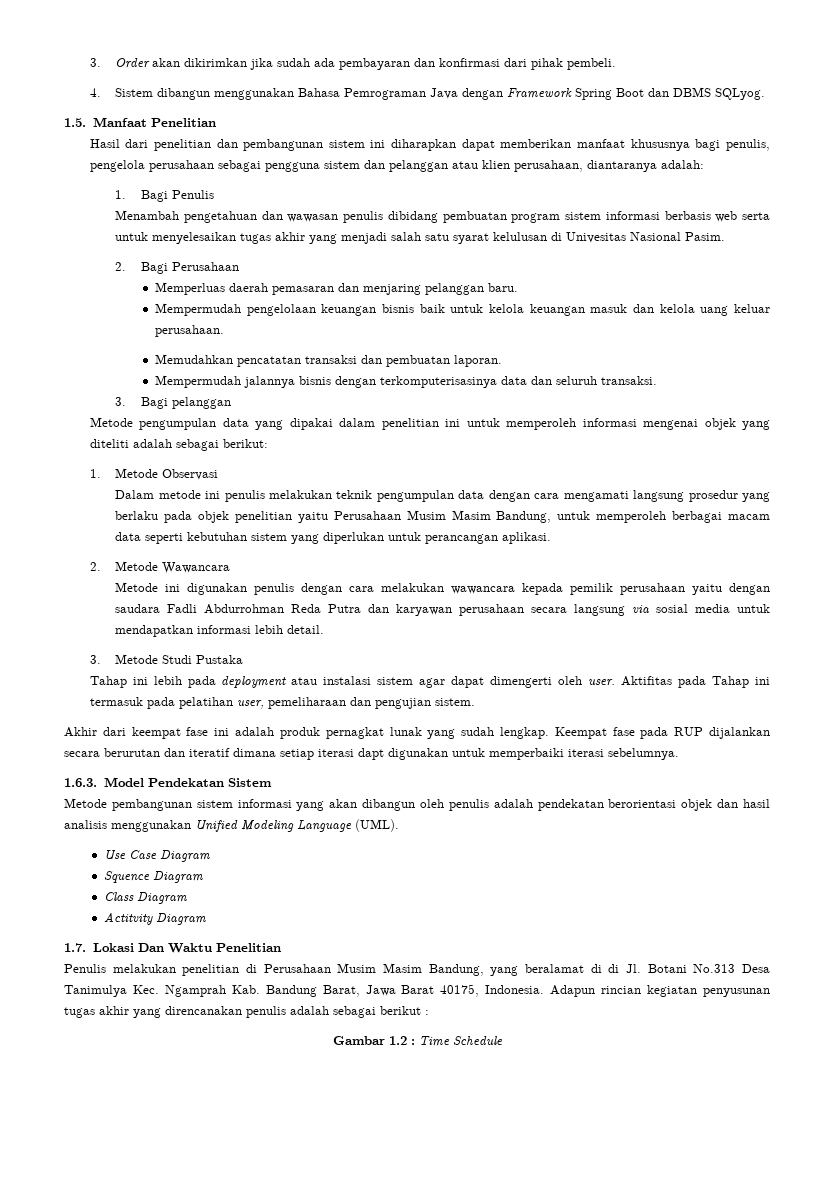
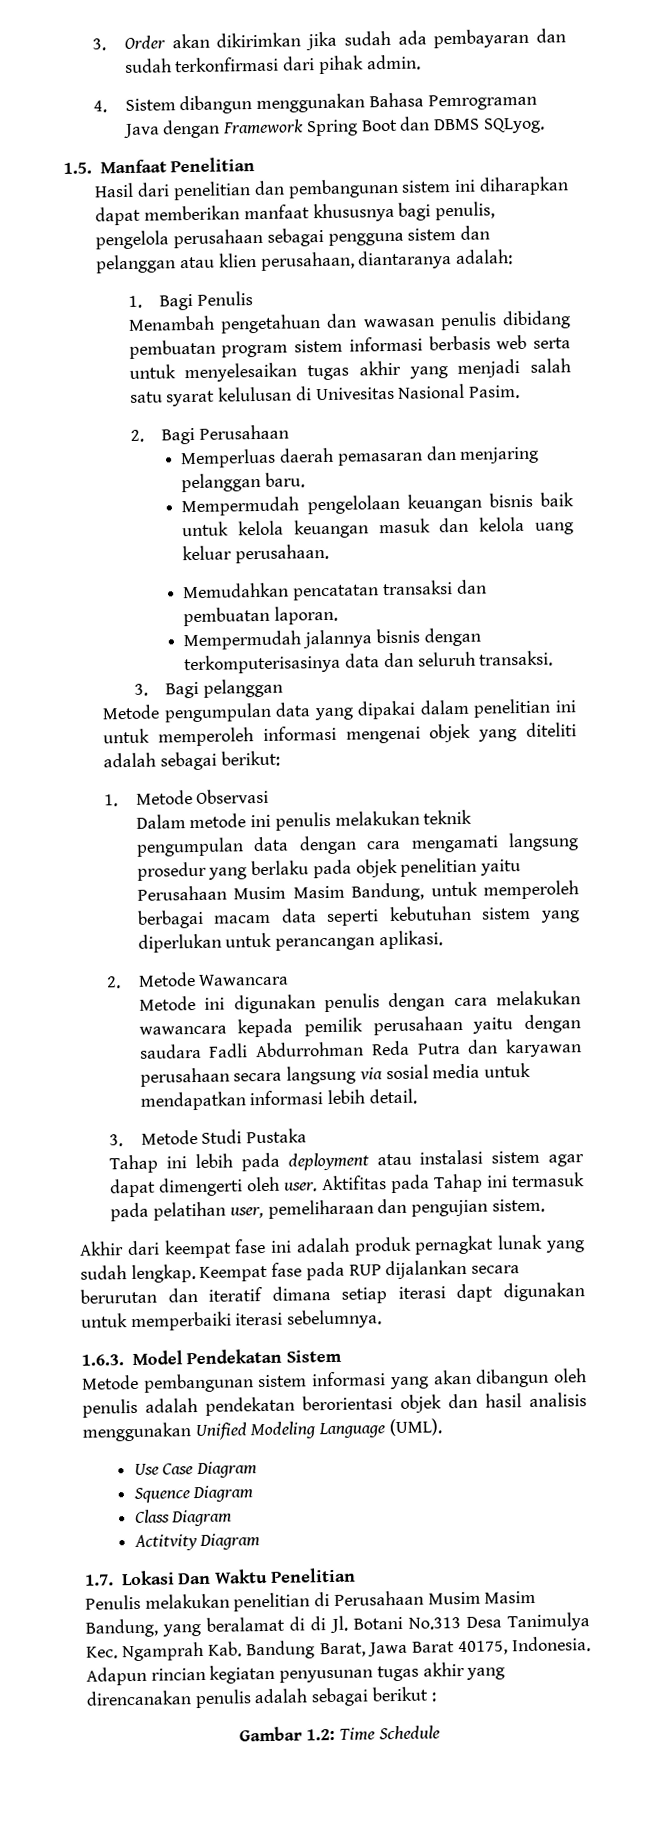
- 3. Order akan dikirimkan jika sudah ada pembayaran dan konfirmasi dari pihak pembeli.
+ 3. Order akan dikirimkan jika sudah ada pembayaran dan sudah terkonfirmasi dari pihak admin.
- Gambar 1.2 : Time Schedule
+ Gambar 1.2: Time Schedule

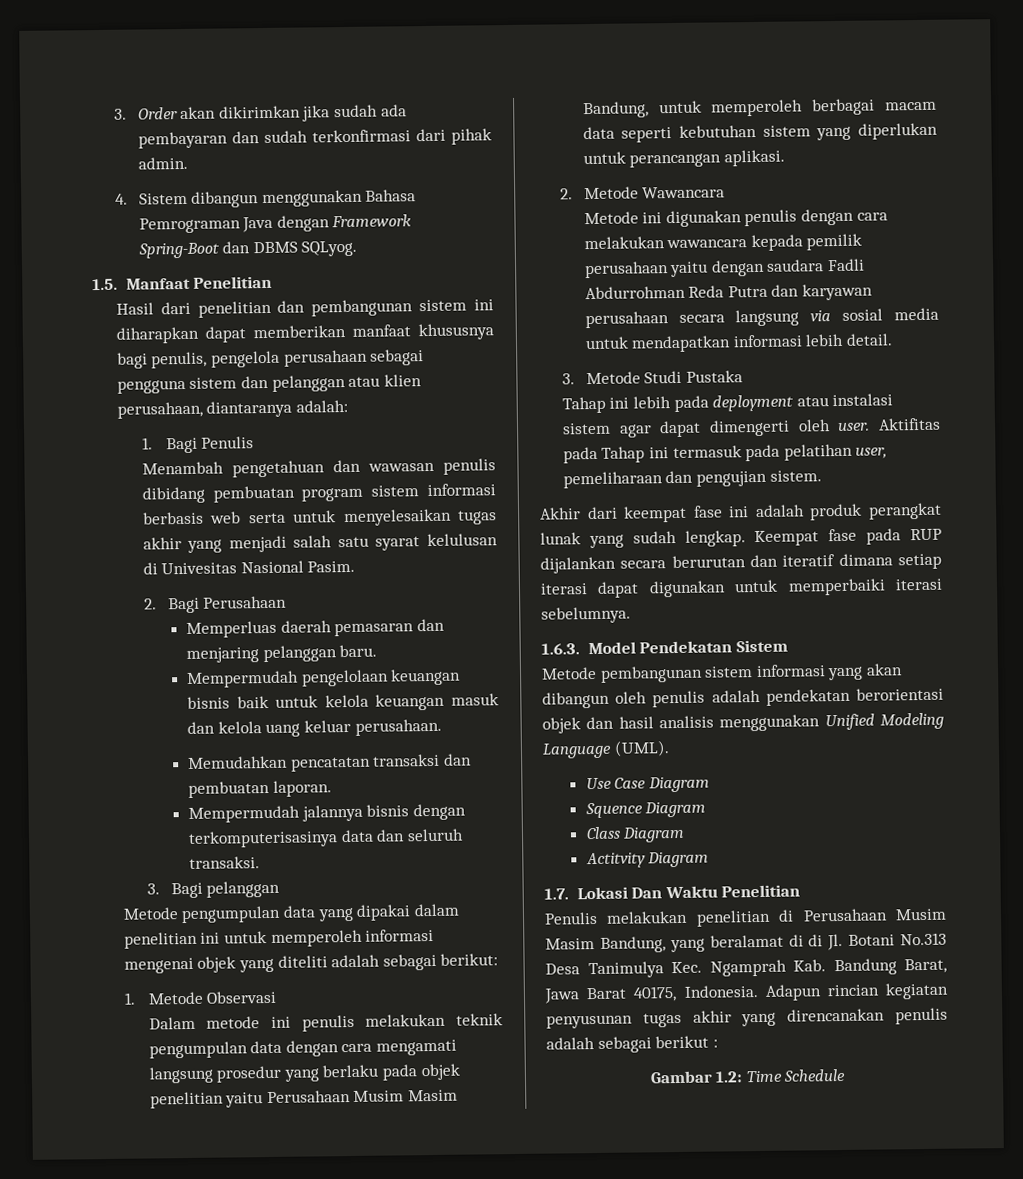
- 4. Sistem dibangun menggunakan Bahasa Pemrograman Java dengan Framework Spring Boot dan DBMS SQLyog.
+ 4. Sistem dibangun menggunakan Bahasa Pemrograman Java dengan Framework Spring-Boot dan DBMS SQLyog.
- Akhir dari keempat fase ini adalah produk pernagkat lunak yang sudah lengkap.
+ Akhir dari keempat fase ini adalah produk perangkat lunak yang sudah lengkap.
- Keempat fase pada RUP dijalankan secara berurutan dan iteratif dimana setiap iterasi dapt digunakan untuk memperbaiki iterasi sebelumnya.
+ Keempat fase pada RUP dijalankan secara berurutan dan iteratif dimana setiap iterasi dapat digunakan untuk memperbaiki iterasi sebelumnya.

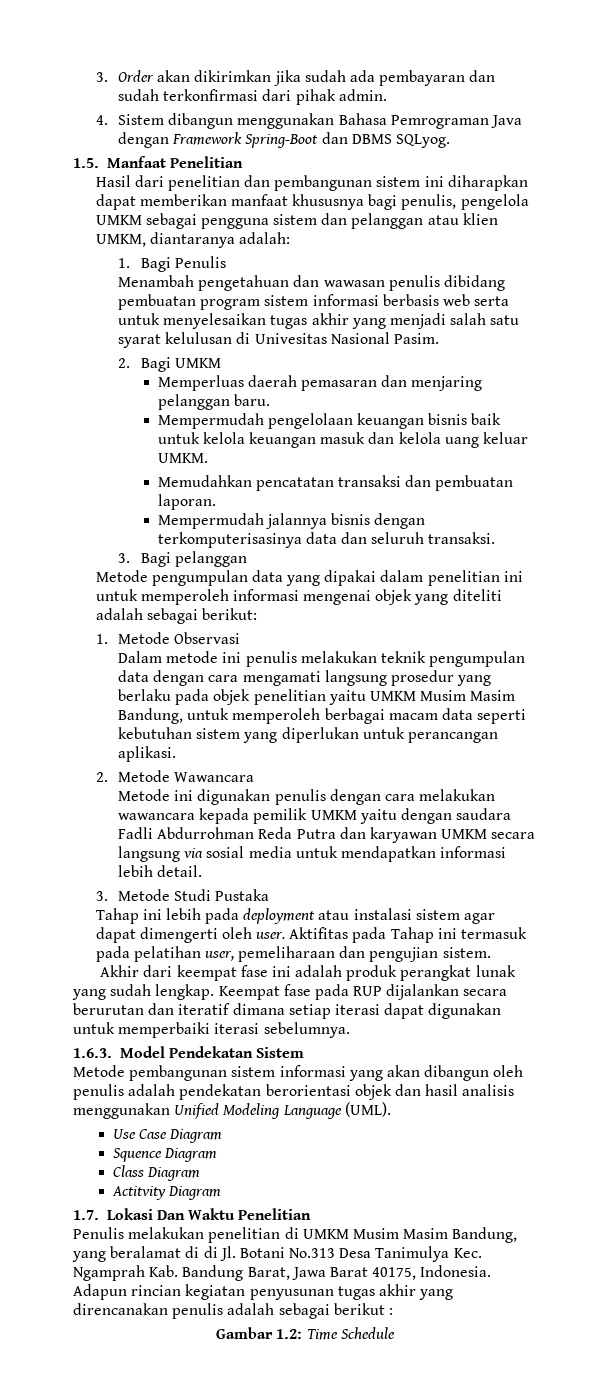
- Hasil dari penelitian dan pembangunan sistem ini diharapkan dapat memberikan manfaat khususnya bagi penulis, pengelola perusahaan sebagai pengguna sistem dan pelanggan atau klien perusahaan, diantaranya adalah:
+ Hasil dari penelitian dan pembangunan sistem ini diharapkan dapat memberikan manfaat khususnya bagi penulis, pengelola UMKM sebagai pengguna sistem dan pelanggan atau klien UMKM, diantaranya adalah:
- 2. Bagi Perusahaan
+ 2. Bagi UMKM
- Mempermudah pengelolaan keuangan bisnis baik untuk kelola keuangan masuk dan kelola uang keluar perusahaan.
+ Mempermudah pengelolaan keuangan bisnis baik untuk kelola keuangan masuk dan kelola uang keluar UMKM.
- Dalam metode ini penulis melakukan teknik pengumpulan data dengan cara mengamati langsung prosedur yang berlaku pada objek penelitian yaitu Perusahaan Musim Masim Bandung, untuk memperoleh berbagai macam data seperti kebutuhan sistem yang diperlukan untuk perancangan aplikasi.
+ Dalam metode ini penulis melakukan teknik pengumpulan data dengan cara mengamati langsung prosedur yang berlaku pada objek penelitian yaitu UMKM Musim Masim Bandung, untuk memperoleh berbagai macam data seperti kebutuhan sistem yang diperlukan untuk perancangan aplikasi.
- Metode ini digunakan penulis dengan cara melakukan wawancara kepada pemilik perusahaan yaitu dengan saudara Fadli Abdurrohman Reda Putra dan karyawan perusahaan secara langsung via sosial media untuk mendapatkan informasi lebih detail.
+ Metode ini digunakan penulis dengan cara melakukan wawancara kepada pemilik UMKM yaitu dengan saudara Fadli Abdurrohman Reda Putra dan karyawan UMKM secara langsung via sosial media untuk mendapatkan informasi lebih detail.
- Penulis melakukan penelitian di Perusahaan Musim Masim Bandung, yang beralamat di di Jl. Botani No.313 Desa Tanimulya Kec. Ngamprah Kab. Bandung Barat, Jawa Barat 40175, Indonesia.
+ Penulis melakukan penelitian di UMKM Musim Masim Bandung, yang beralamat di di Jl. Botani No.313 Desa Tanimulya Kec. Ngamprah Kab. Bandung Barat, Jawa Barat 40175, Indonesia.

